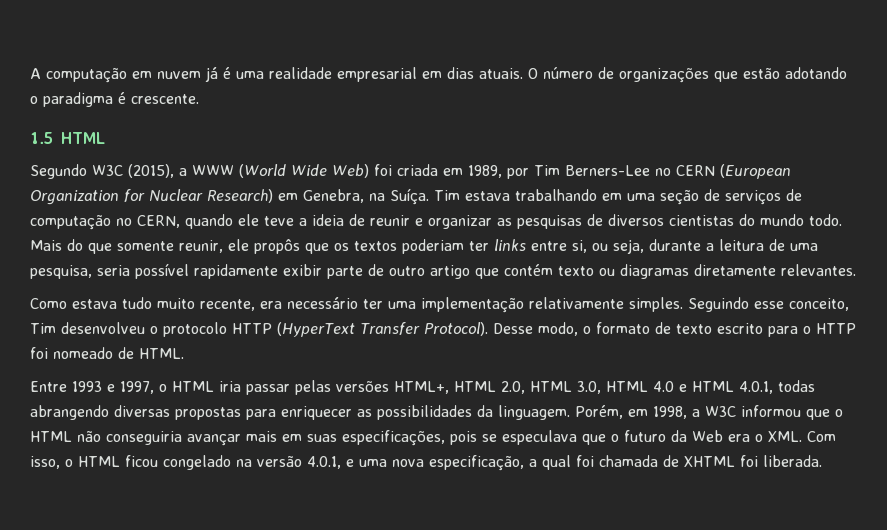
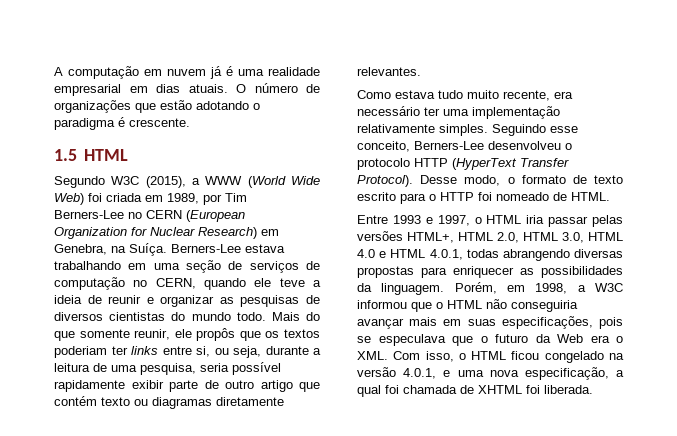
- Tim estava trabalhando em uma seção de serviços de computação no CERN, quando ele teve a ideia de reunir e organizar as pesquisas de diversos cientistas do mundo todo.
+ Berners-Lee estava trabalhando em uma seção de serviços de computação no CERN, quando ele teve a ideia de reunir e organizar as pesquisas de diversos cientistas do mundo todo.
- Seguindo esse conceito, Tim desenvolveu o protocolo HTTP (HyperText Transfer Protocol).
+ Seguindo esse conceito, Berners-Lee desenvolveu o protocolo HTTP (HyperText Transfer Protocol).

